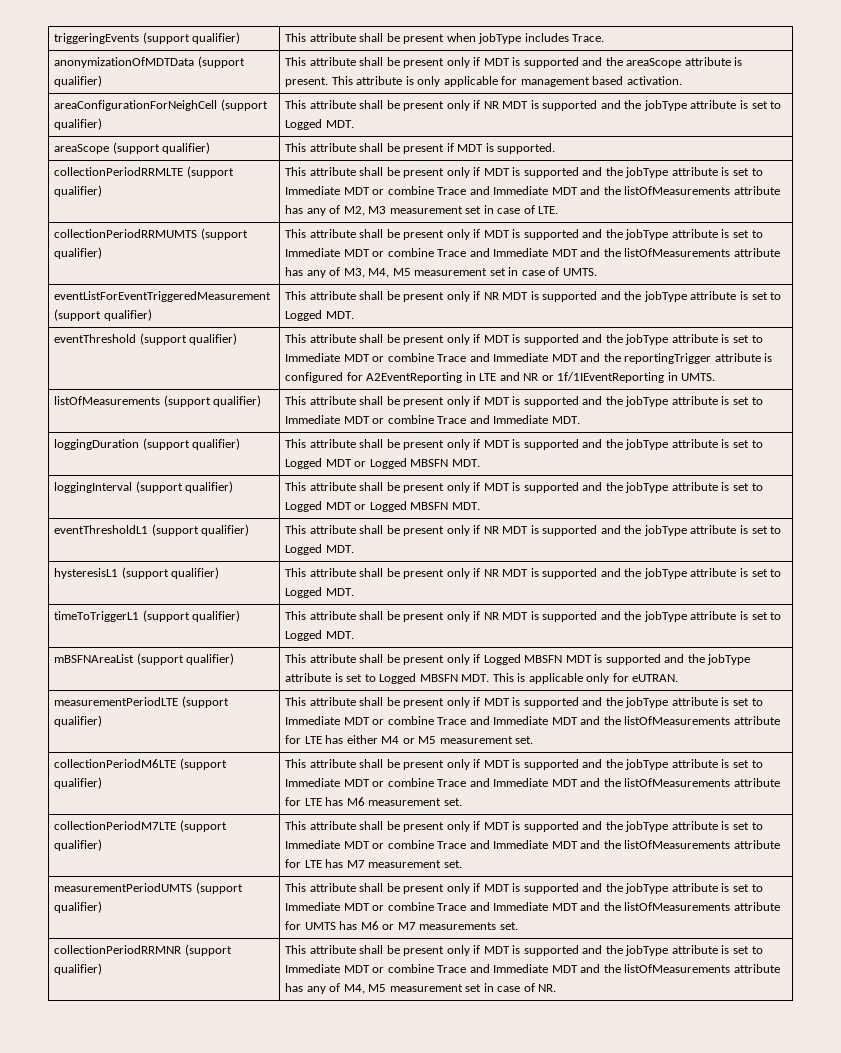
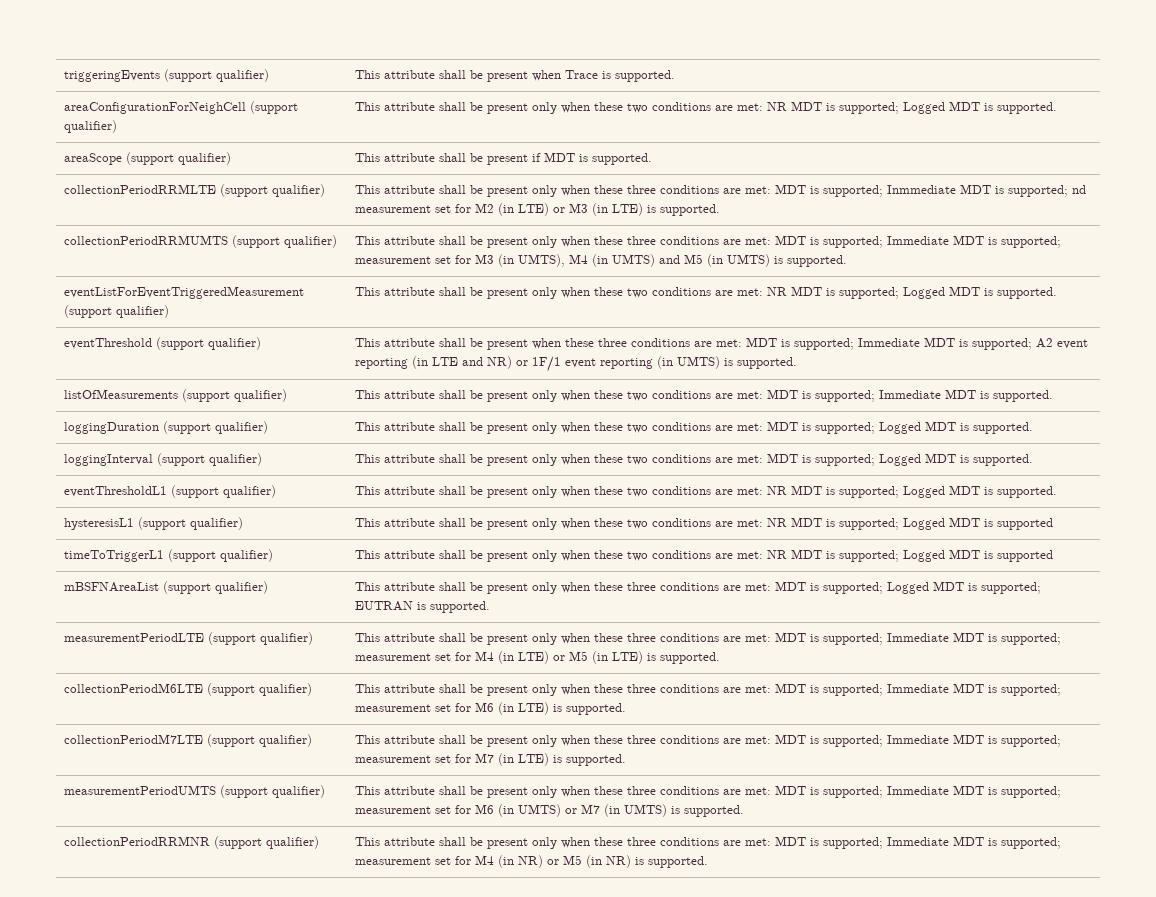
- triggeringEvents (support qualifier) | This attribute shall be present when jobType includes Trace.
- anonymizationOfMDTData (support qualifier) | This attribute shall be present only if MDT is supported and the areaScope attribute is present. This attribute is only applicable for management based activation.
+ triggeringEvents (support qualifier) | This attribute shall be present when Trace is supported.
- areaConfigurationForNeighCell (support qualifier) | This attribute shall be present only if NR MDT is supported and the jobType attribute is set to Logged MDT.
+ areaConfigurationForNeighCell (support qualifier) | This attribute shall be present only when these two conditions are met: NR MDT is supported; Logged MDT is supported.
- This attribute shall be present only if MDT is supported and the jobType attribute is set to Immediate MDT or combine Trace and Immediate MDT and the listOfMeasurements attribute has any of M2, M3 measurement set in case of LTE.
+ This attribute shall be present only when these three conditions are met: MDT is supported; Inmmediate MDT is supported; nd measurement set for M2 (in LTE) or M3 (in LTE) is supported.
- This attribute shall be present only if MDT is supported and the jobType attribute is set to Immediate MDT or combine Trace and Immediate MDT and the listOfMeasurements attribute has any of M3, M4, M5 measurement set in case of UMTS.
+ This attribute shall be present only when these three conditions are met: MDT is supported; Immediate MDT is supported; measurement set for M3 (in UMTS), M4 (in UMTS) and M5 (in UMTS) is supported.
- eventListForEventTriggeredMeasurement (support qualifier) | This attribute shall be present only if NR MDT is supported and the jobType attribute is set to Logged MDT.
+ eventListForEventTriggeredMeasurement (support qualifier) | This attribute shall be present only when these two conditions are met: NR MDT is supported; Logged MDT is supported.
- This attribute shall be present only if MDT is supported and the jobType attribute is set to Immediate MDT or combine Trace and Immediate MDT and the reportingTrigger attribute is configured for A2EventReporting in LTE and NR or 1f/1IEventReporting in UMTS.
+ This attribute shall be present when these three conditions are met: MDT is supported; Immediate MDT is supported; A2 event reporting (in LTE and NR) or 1F/1 event reporting (in UMTS) is supported.
- listOfMeasurements (support qualifier) | This attribute shall be present only if MDT is supported and the jobType attribute is set to Immediate MDT or combine Trace and Immediate MDT.
+ listOfMeasurements (support qualifier) | This attribute shall be present only when these two conditions are met: MDT is supported; Immediate MDT is supported.
- loggingDuration (support qualifier) | This attribute shall be present only if MDT is supported and the jobType attribute is set to Logged MDT or Logged MBSFN MDT.
+ loggingDuration (support qualifier) | This attribute shall be present only when these two conditions are met: MDT is supported; Logged MDT is supported.
- loggingInterval (support qualifier) | This attribute shall be present only if MDT is supported and the jobType attribute is set to Logged MDT or Logged MBSFN MDT.
+ loggingInterval (support qualifier) | This attribute shall be present only when these two conditions are met: MDT is supported; Logged MDT is supported.
- eventThresholdL1 (support qualifier) | This attribute shall be present only if NR MDT is supported and the jobType attribute is set to Logged MDT.
+ eventThresholdL1 (support qualifier) | This attribute shall be present only when these two conditions are met: NR MDT is supported; Logged MDT is supported.
- hysteresisL1 (support qualifier) | This attribute shall be present only if NR MDT is supported and the jobType attribute is set to Logged MDT.
+ hysteresisL1 (support qualifier) | This attribute shall be present only when these two conditions are met: NR MDT is supported; Logged MDT is supported
- timeToTriggerL1 (support qualifier) | This attribute shall be present only if NR MDT is supported and the jobType attribute is set to Logged MDT.
+ timeToTriggerL1 (support qualifier) | This attribute shall be present only when these two conditions are met: NR MDT is supported; Logged MDT is supported
- mBSFNAreaList (support qualifier) | This attribute shall be present only if Logged MBSFN MDT is supported and the jobType attribute is set to Logged MBSFN MDT. This is applicable only for eUTRAN.
+ mBSFNAreaList (support qualifier) | This attribute shall be present only when these three conditions are met: MDT is supported; Logged MDT is supported; EUTRAN is supported.
- This attribute shall be present only if MDT is supported and the jobType attribute is set to Immediate MDT or combine Trace and Immediate MDT and the listOfMeasurements attribute for LTE has either M4 or M5 measurement set.
+ This attribute shall be present only when these three conditions are met: MDT is supported; Immediate MDT is supported; measurement set for M4 (in LTE) or M5 (in LTE) is supported.
- collectionPeriodM6LTE (support qualifier) | This attribute shall be present only if MDT is supported and the jobType attribute is set to Immediate MDT or combine Trace and Immediate MDT and the listOfMeasurements attribute for LTE has M6 measurement set.
+ collectionPeriodM6LTE (support qualifier) | This attribute shall be present only when these three conditions are met: MDT is supported; Immediate MDT is supported; measurement set for M6 (in LTE) is supported.
- collectionPeriodM7LTE (support qualifier) | This attribute shall be present only if MDT is supported and the jobType attribute is set to Immediate MDT or combine Trace and Immediate MDT and the listOfMeasurements attribute for LTE has M7 measurement set.
+ collectionPeriodM7LTE (support qualifier) | This attribute shall be present only when these three conditions are met: MDT is supported; Immediate MDT is supported; measurement set for M7 (in LTE) is supported.
- measurementPeriodUMTS (support qualifier) | This attribute shall be present only if MDT is supported and the jobType attribute is set to Immediate MDT or combine Trace and Immediate MDT and the listOfMeasurements attribute for UMTS has M6 or M7 measurements set.
+ measurementPeriodUMTS (support qualifier) | This attribute shall be present only when these three conditions are met: MDT is supported; Immediate MDT is supported; measurement set for M6 (in UMTS) or M7 (in UMTS) is supported.
- This attribute shall be present only if MDT is supported and the jobType attribute is set to Immediate MDT or combine Trace and Immediate MDT and the listOfMeasurements attribute has any of M4, M5 measurement set in case of NR.
+ This attribute shall be present only when these three conditions are met: MDT is supported; Immediate MDT is supported; measurement set for M4 (in NR) or M5 (in NR) is supported.

